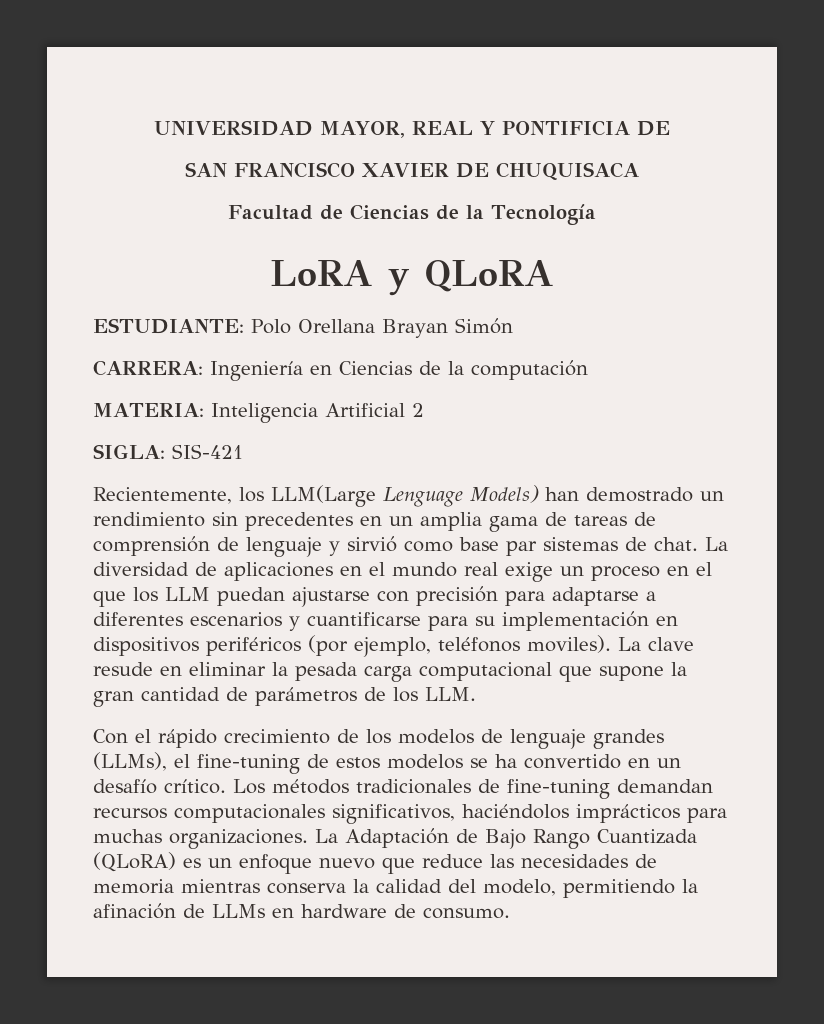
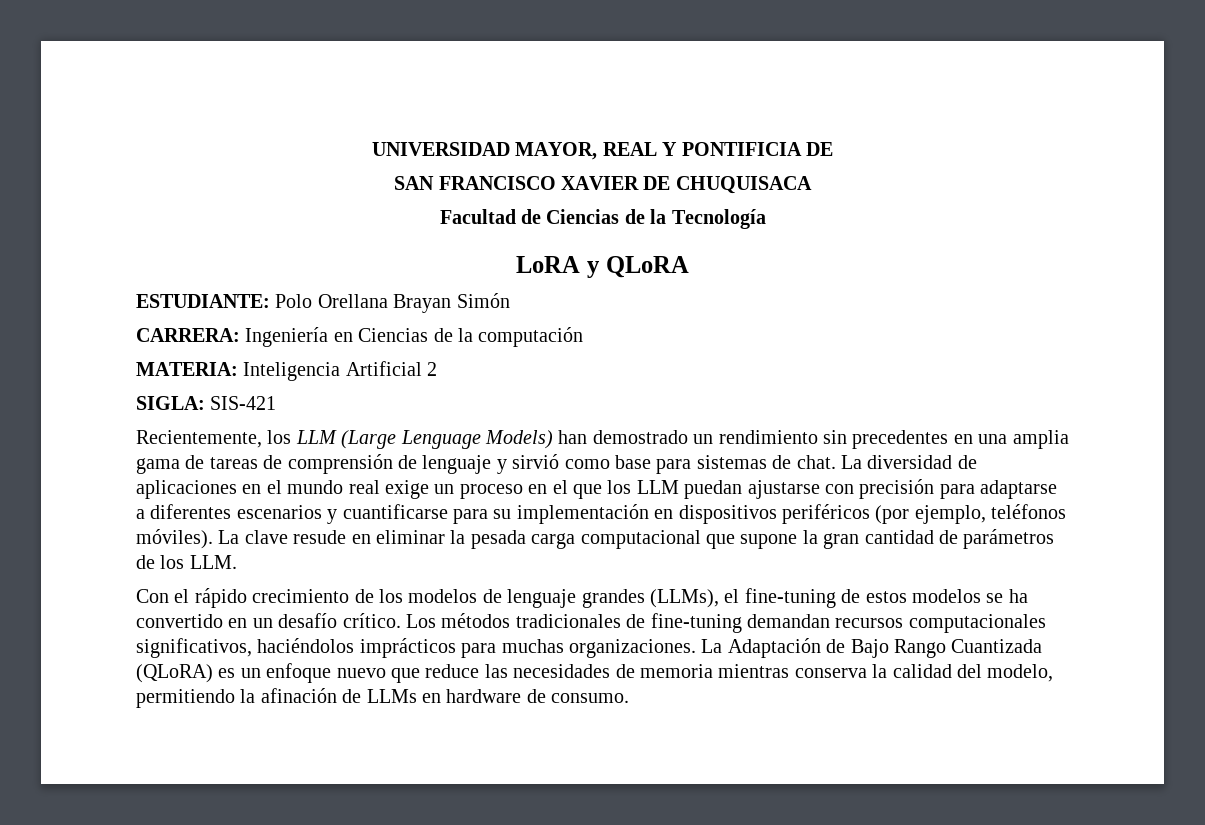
- Recientemente, los LLM(Large Lenguage Models) han demostrado un rendimiento sin precedentes en un amplia gama de tareas de comprensión de lenguaje y sirvió como base par sistemas de chat.
+ Recientemente, los LLM (Large Lenguage Models) han demostrado un rendimiento sin precedentes en una amplia gama de tareas de comprensión de lenguaje y sirvió como base para sistemas de chat.
- La diversidad de aplicaciones en el mundo real exige un proceso en el que los LLM puedan ajustarse con precisión para adaptarse a diferentes escenarios y cuantificarse para su implementación en dispositivos periféricos (por ejemplo, teléfonos moviles).
+ La diversidad de aplicaciones en el mundo real exige un proceso en el que los LLM puedan ajustarse con precisión para adaptarse a diferentes escenarios y cuantificarse para su implementación en dispositivos periféricos (por ejemplo, teléfonos móviles).

